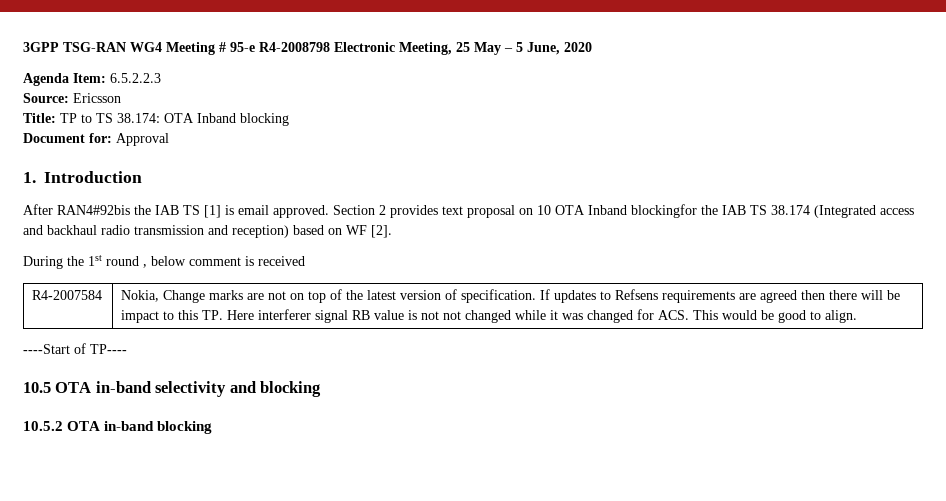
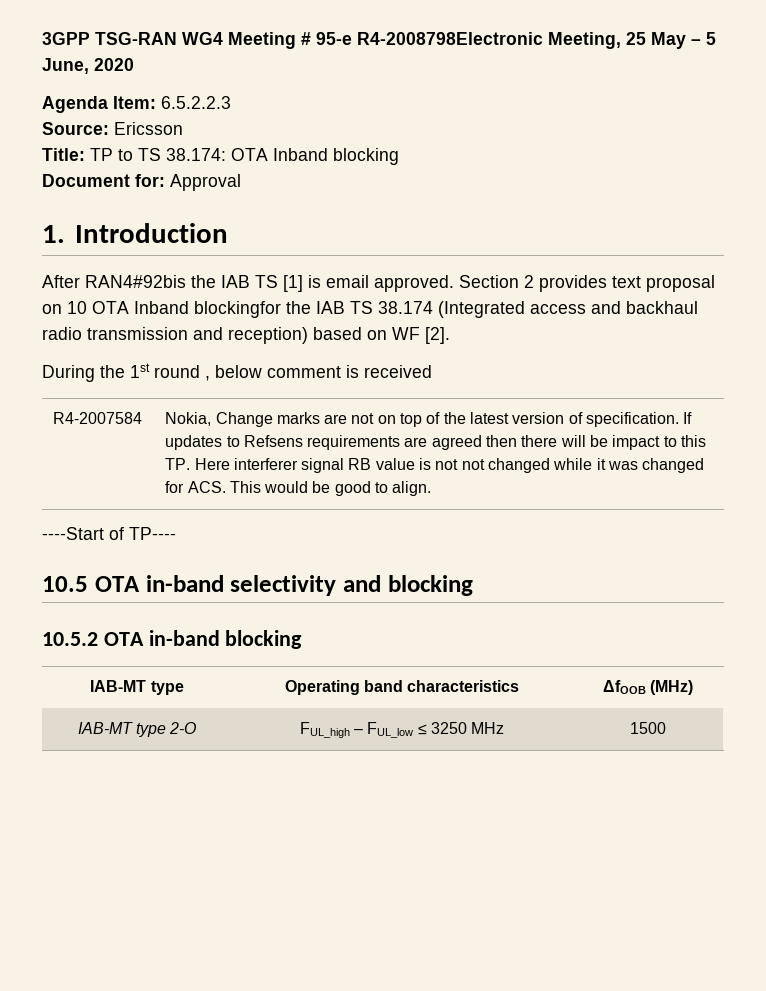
- 3GPP TSG-RAN WG4 Meeting # 95-e R4-2008798 Electronic Meeting, 25 May – 5 June, 2020
+ 3GPP TSG-RAN WG4 Meeting # 95-e R4-2008798Electronic Meeting, 25 May – 5 June, 2020
+ IAB-MT type | Operating band characteristics | ΔfOOB (MHz)
+ IAB-MT type 2-O | FUL_high – FUL_low ≤ 3250 MHz | 1500

